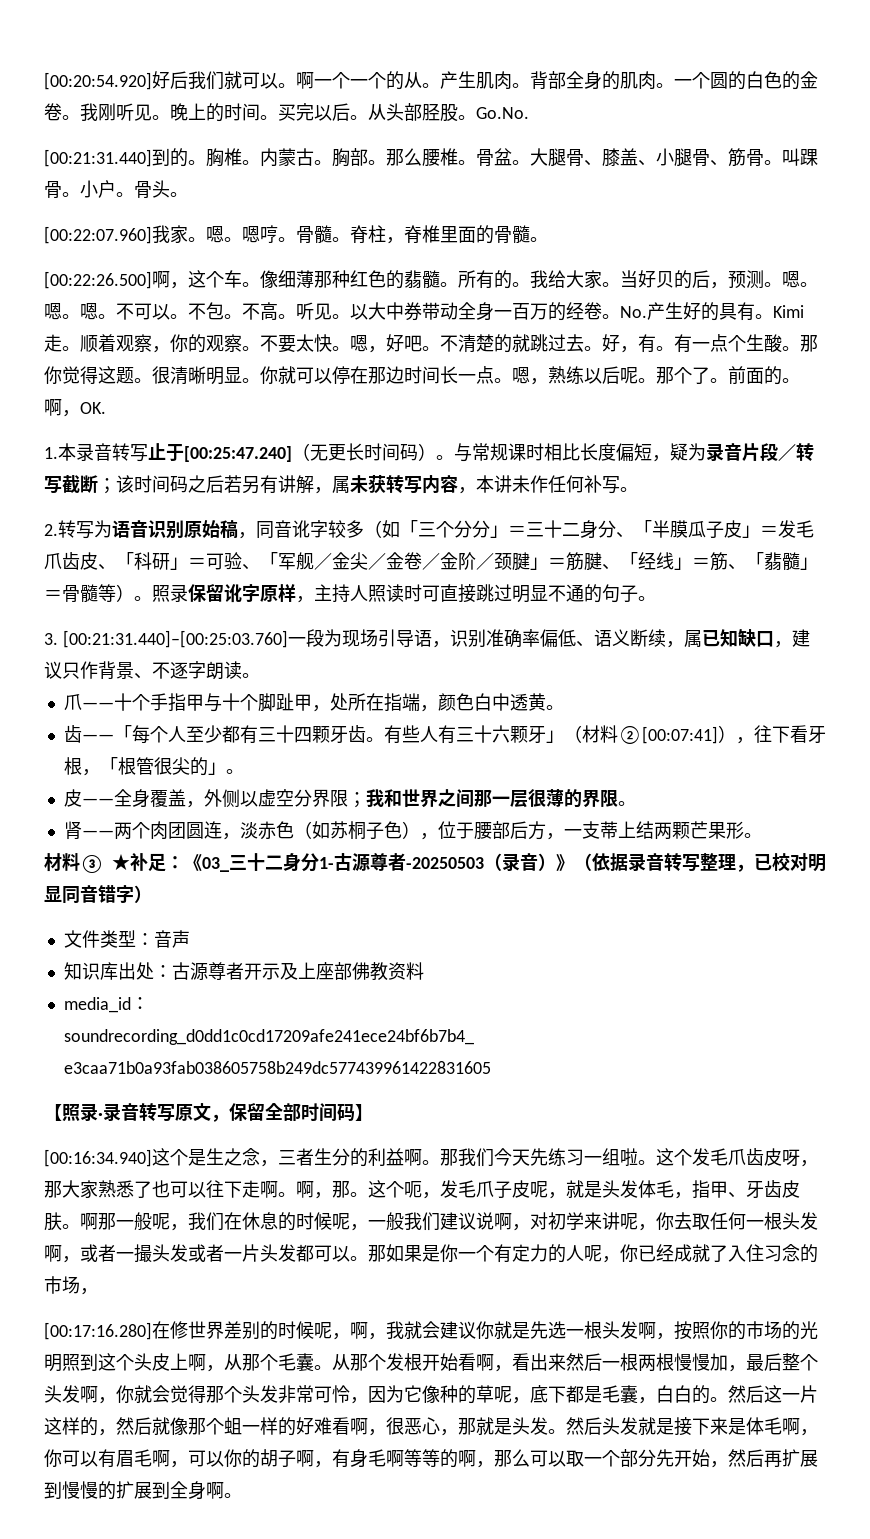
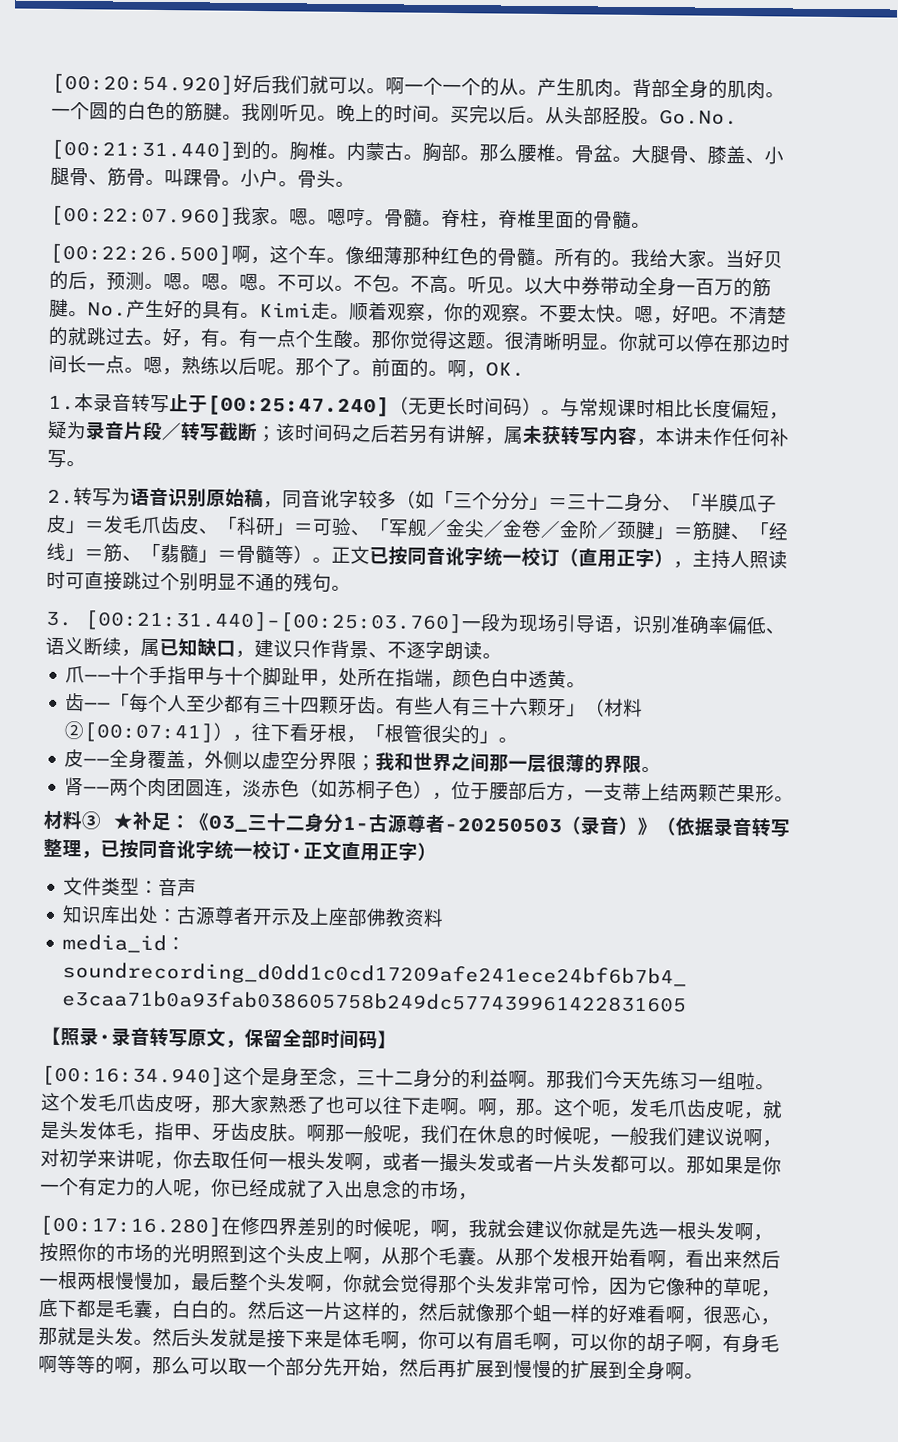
- 一个圆的白色的金卷。
+ 一个圆的白色的筋腱。
- 像细薄那种红色的翡髓。
+ 像细薄那种红色的骨髓。
- 以大中券带动全身一百万的经卷。
+ 以大中券带动全身一百万的筋腱。
- 照录保留讹字原样，主持人照读时可直接跳过明显不通的句子。
+ 正文已按同音讹字统一校订（直用正字），主持人照读时可直接跳过个别明显不通的残句。
- 材料③ ★补足：《03_三十二身分1-古源尊者-20250503（录音）》（依据录音转写整理，已校对明显同音错字）
+ 材料③ ★补足：《03_三十二身分1-古源尊者-20250503（录音）》（依据录音转写整理，已按同音讹字统一校订·正文直用正字）
- [00:16:34.940]这个是生之念，三者生分的利益啊。
+ [00:16:34.940]这个是身至念，三十二身分的利益啊。
- 这个呃，发毛爪子皮呢，就是头发体毛，指甲、牙齿皮肤。
+ 这个呃，发毛爪齿皮呢，就是头发体毛，指甲、牙齿皮肤。
- 那如果是你一个有定力的人呢，你已经成就了入住习念的市场，
+ 那如果是你一个有定力的人呢，你已经成就了入出息念的市场，
- [00:17:16.280]在修世界差别的时候呢，啊，我就会建议你就是先选一根头发啊，按照你的市场的光明照到这个头皮上啊，从那个毛囊。
+ [00:17:16.280]在修四界差别的时候呢，啊，我就会建议你就是先选一根头发啊，按照你的市场的光明照到这个头皮上啊，从那个毛囊。

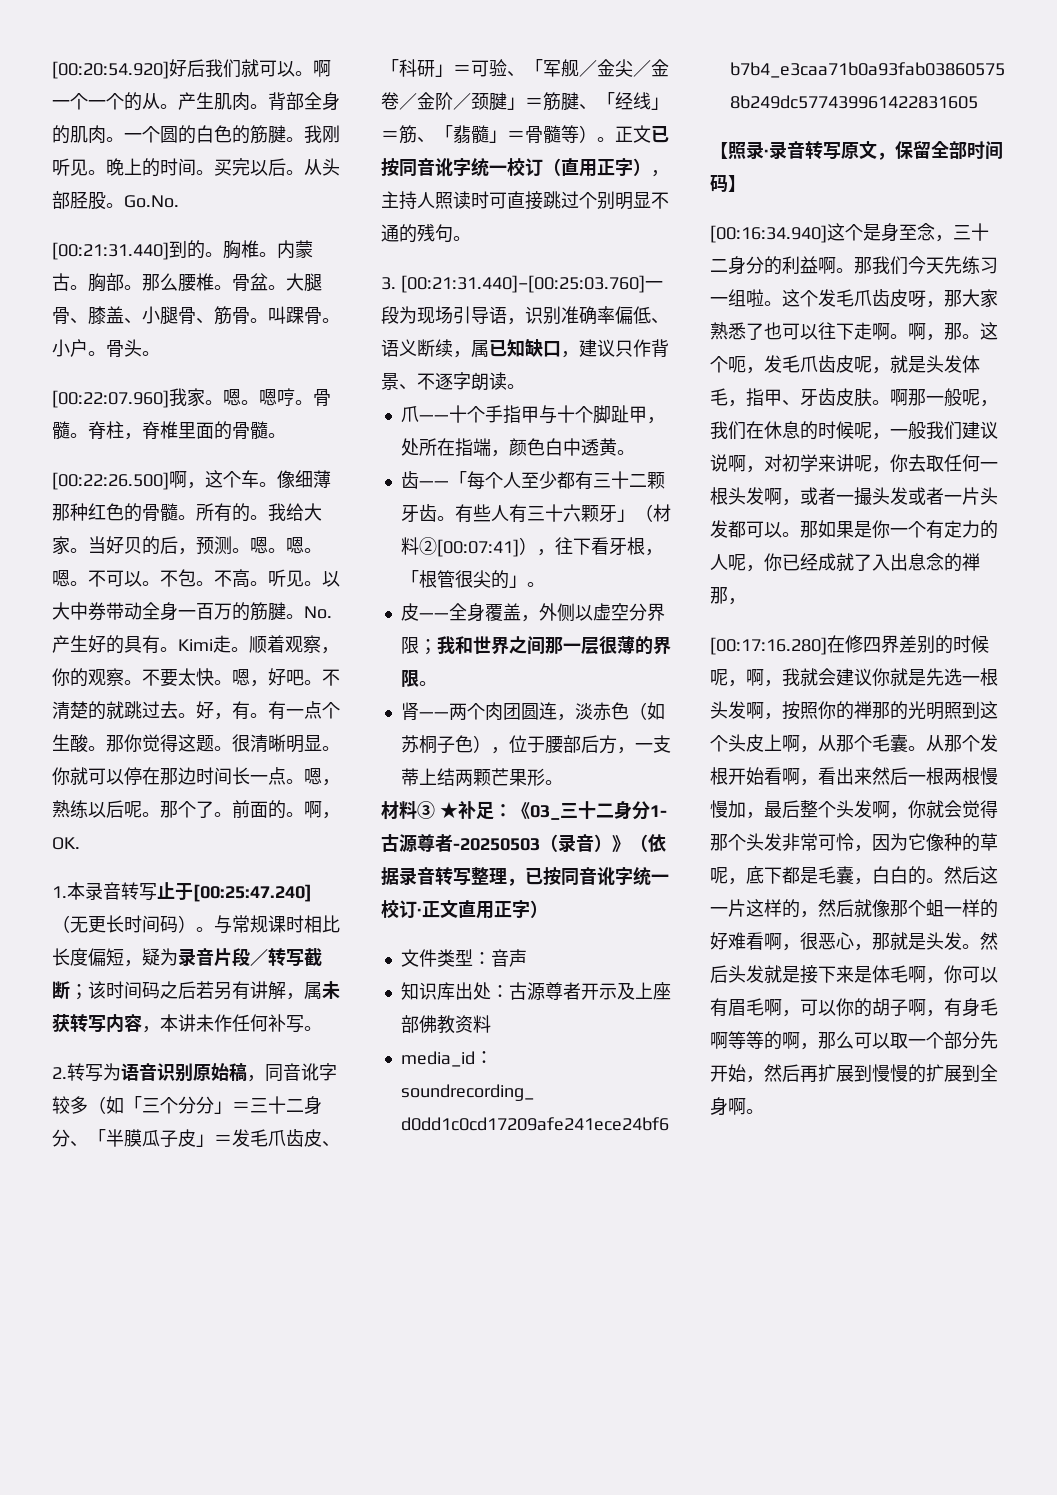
- 齿——「每个人至少都有三十四颗牙齿。
+ 齿——「每个人至少都有三十二颗牙齿。
- 那如果是你一个有定力的人呢，你已经成就了入出息念的市场，
+ 那如果是你一个有定力的人呢，你已经成就了入出息念的禅那，
- [00:17:16.280]在修四界差别的时候呢，啊，我就会建议你就是先选一根头发啊，按照你的市场的光明照到这个头皮上啊，从那个毛囊。
+ [00:17:16.280]在修四界差别的时候呢，啊，我就会建议你就是先选一根头发啊，按照你的禅那的光明照到这个头皮上啊，从那个毛囊。

